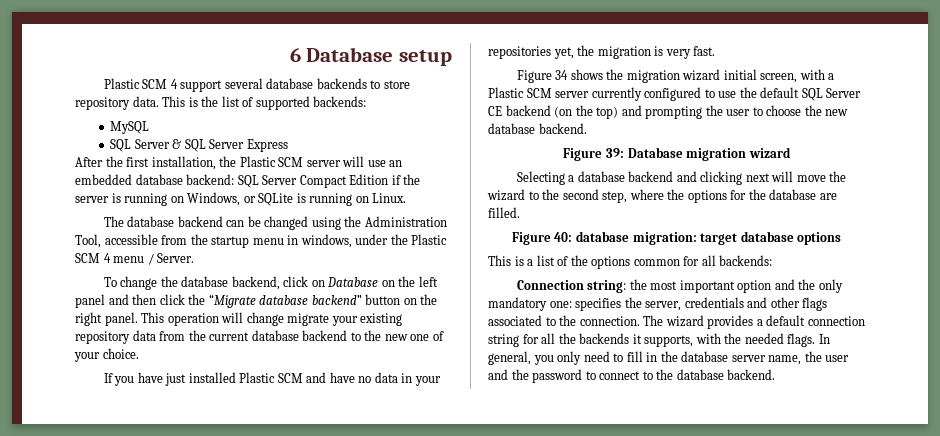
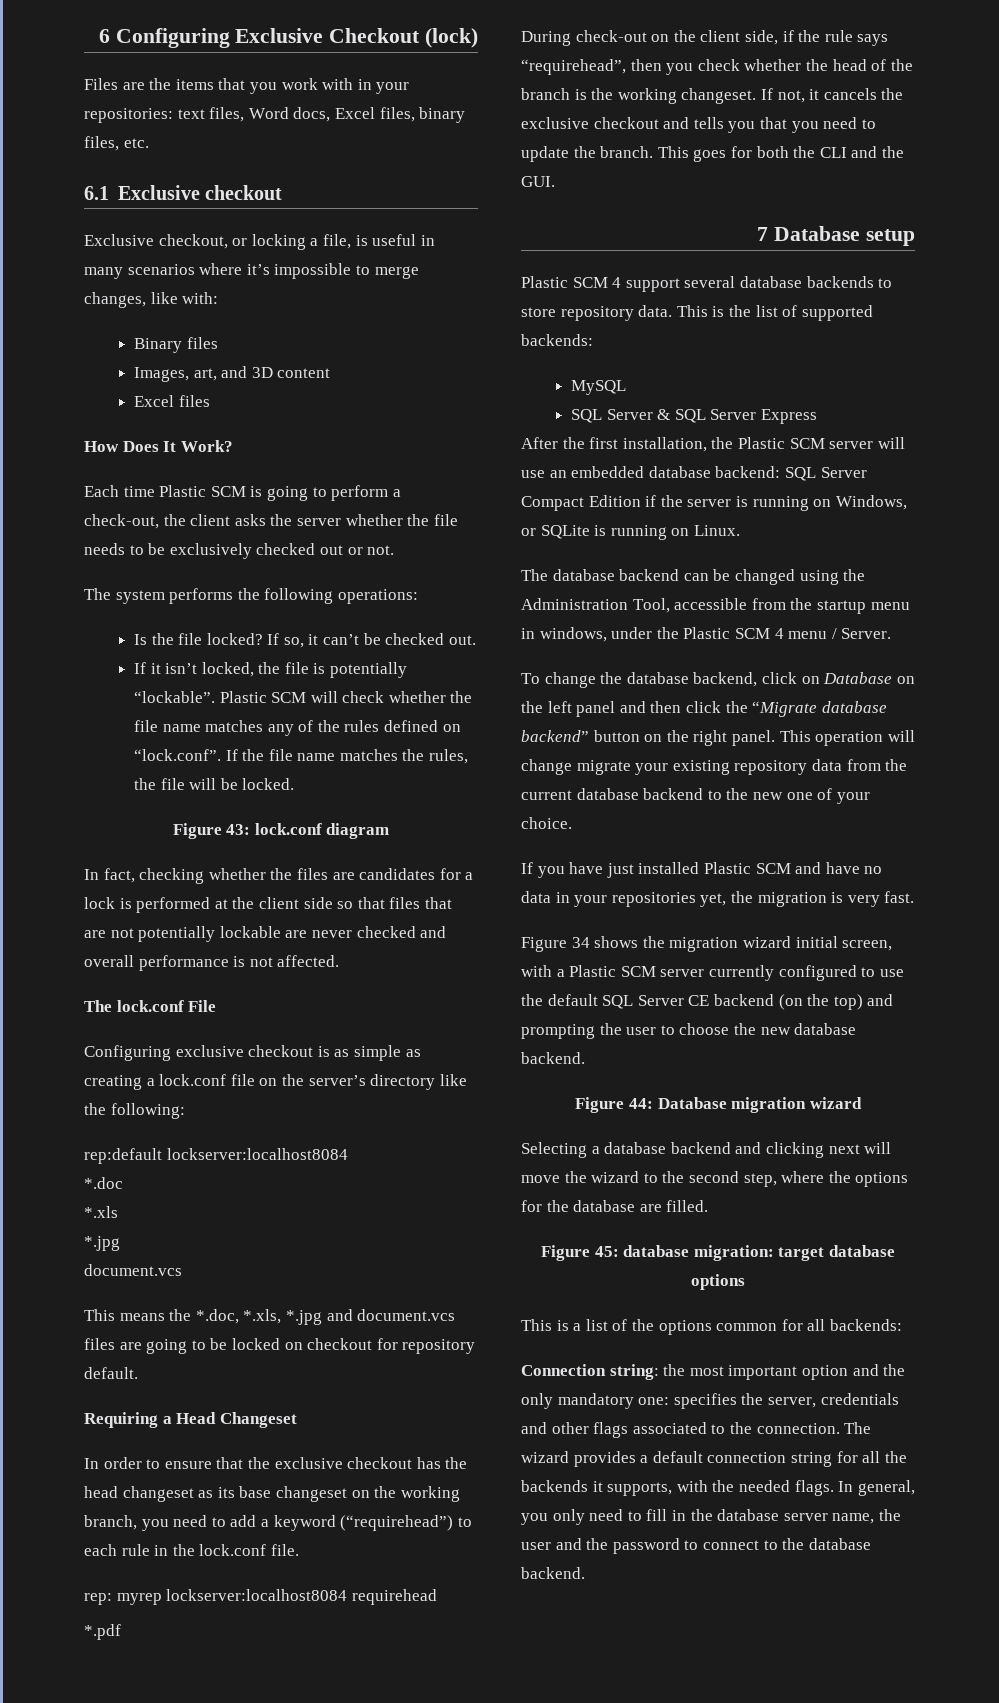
- 6 Database setup
+ 6 Configuring Exclusive Checkout (lock)
+ Files are the items that you work with in your repositories: text files, Word docs, Excel files, binary files, etc.
+ 6.1 Exclusive checkout
+ Exclusive checkout, or locking a file, is useful in many scenarios where it’s impossible to merge changes, like with:
+ Binary files
+ Images, art, and 3D content
+ Excel files
+ How Does It Work?
+ Each time Plastic SCM is going to perform a check-out, the client asks the server whether the file needs to be exclusively checked out or not.
+ The system performs the following operations:
+ Is the file locked? If so, it can’t be checked out.
+ If it isn’t locked, the file is potentially “lockable”. Plastic SCM will check whether the file name matches any of the rules defined on “lock.conf”. If the file name matches the rules, the file will be locked.
+ Figure 43: lock.conf diagram
+ In fact, checking whether the files are candidates for a lock is performed at the client side so that files that are not potentially lockable are never checked and overall performance is not affected.
+ The lock.conf File
+ Configuring exclusive checkout is as simple as creating a lock.conf file on the server’s directory like the following:
+ rep:default lockserver:localhost8084
+ *.doc
+ *.xls
+ *.jpg
+ document.vcs
+ This means the *.doc, *.xls, *.jpg and document.vcs files are going to be locked on checkout for repository default.
+ Requiring a Head Changeset
+ In order to ensure that the exclusive checkout has the head changeset as its base changeset on the working branch, you need to add a keyword (“requirehead”) to each rule in the lock.conf file.
+ rep: myrep lockserver:localhost8084 requirehead
+ *.pdf
+ During check-out on the client side, if the rule says “requirehead”, then you check whether the head of the branch is the working changeset. If not, it cancels the exclusive checkout and tells you that you need to update the branch. This goes for both the CLI and the GUI.
+ 7 Database setup
- Figure 39: Database migration wizard
+ Figure 44: Database migration wizard
- Figure 40: database migration: target database options
+ Figure 45: database migration: target database options

